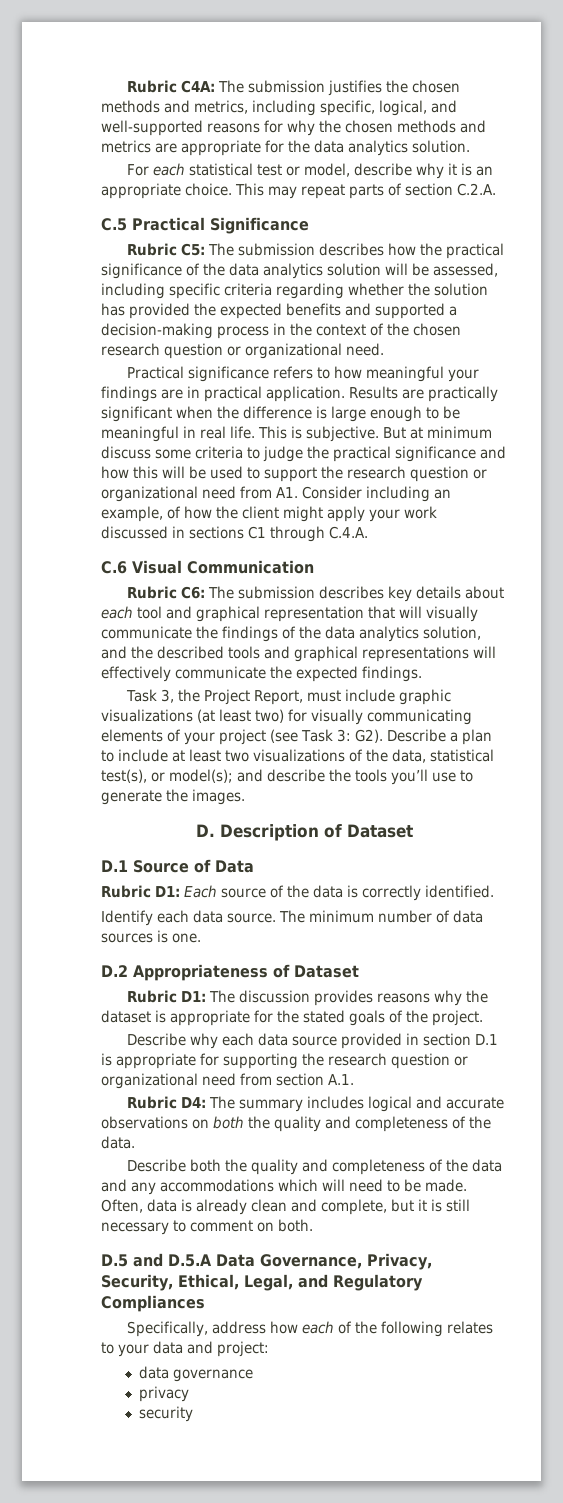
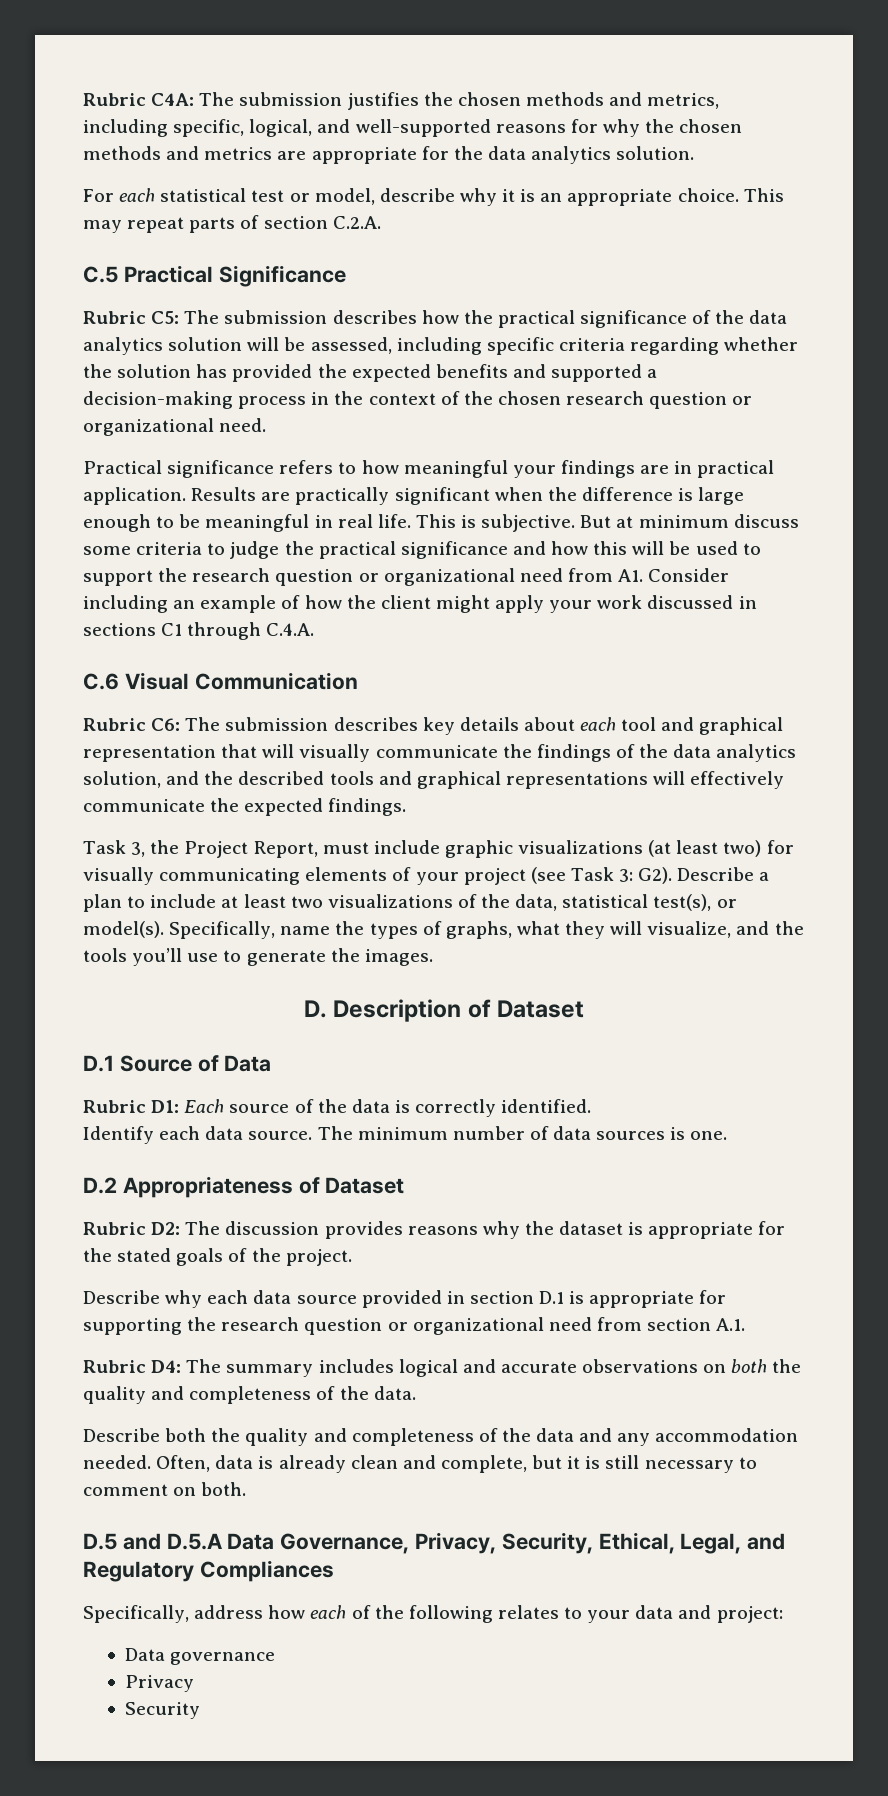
- But at minimum discuss some criteria to judge the practical significance and how this will be used to support the research question or organizational need from A1. Consider including an example, of how the client might apply your work discussed in sections C1 through C.4.A.
+ But at minimum discuss some criteria to judge the practical significance and how this will be used to support the research question or organizational need from A1. Consider including an example of how the client might apply your work discussed in sections C1 through C.4.A.
- Task 3, the Project Report, must include graphic visualizations (at least two) for visually communicating elements of your project (see Task 3: G2). Describe a plan to include at least two visualizations of the data, statistical test(s), or model(s); and describe the tools you’ll use to generate the images.
+ Task 3, the Project Report, must include graphic visualizations (at least two) for visually communicating elements of your project (see Task 3: G2). Describe a plan to include at least two visualizations of the data, statistical test(s), or model(s). Specifically, name the types of graphs, what they will visualize, and the tools you’ll use to generate the images.
- Rubric D1: The discussion provides reasons why the dataset is appropriate for the stated goals of the project.
+ Rubric D2: The discussion provides reasons why the dataset is appropriate for the stated goals of the project.
- Describe both the quality and completeness of the data and any accommodations which will need to be made.
+ Describe both the quality and completeness of the data and any accommodation needed.
- data governance
+ Data governance
- privacy
- security
+ Privacy
+ Security

